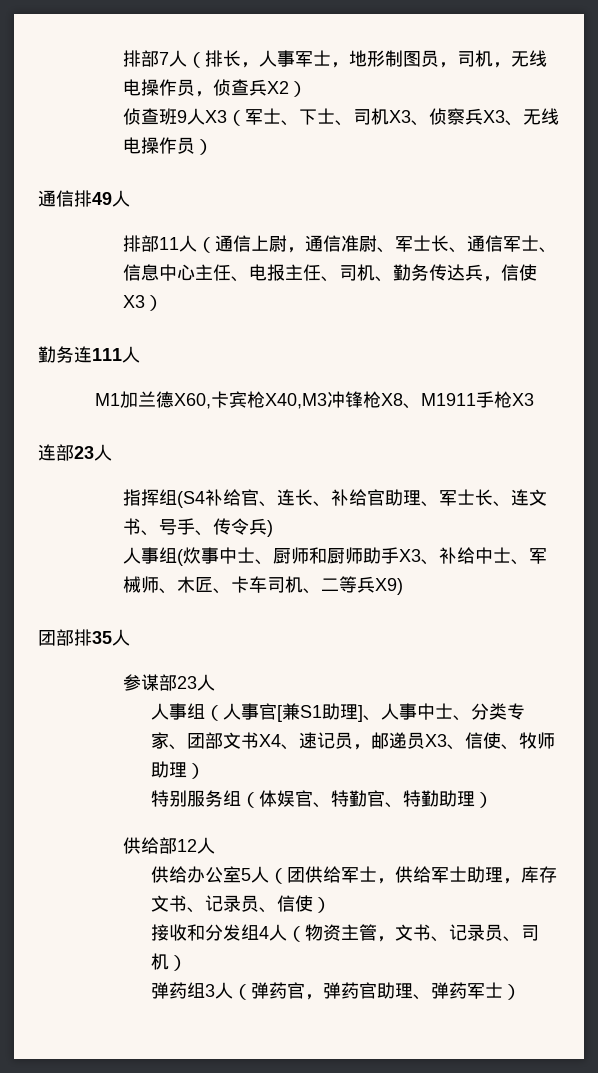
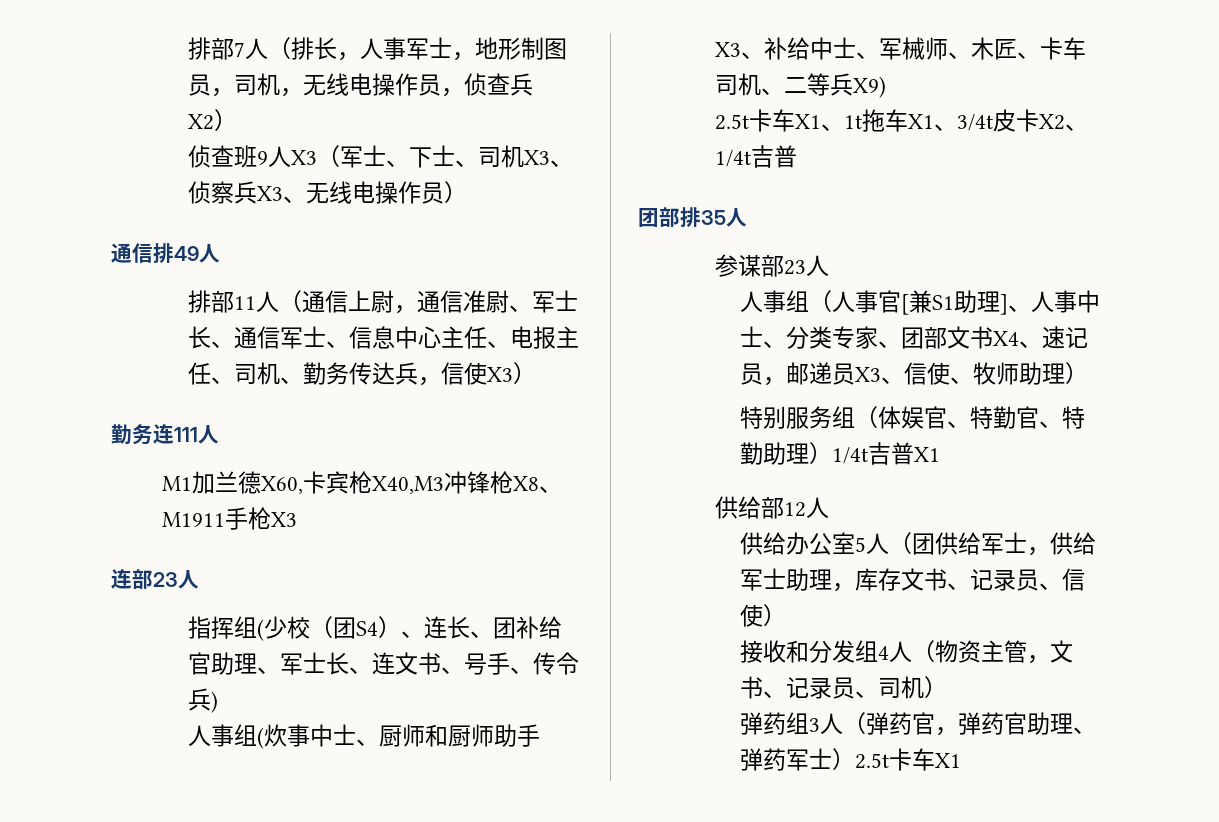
- 指挥组(S4补给官、连长、补给官助理、军士长、连文书、号手、传令兵)
+ 指挥组(少校（团S4）、连长、团补给官助理、军士长、连文书、号手、传令兵)
+ 2.5t卡车X1、1t拖车X1、3/4t皮卡X2、1/4t吉普
- 特别服务组（体娱官、特勤官、特勤助理）
+ 特别服务组（体娱官、特勤官、特勤助理）1/4t吉普X1
- 弹药组3人（弹药官，弹药官助理、弹药军士）
+ 弹药组3人（弹药官，弹药官助理、弹药军士）2.5t卡车X1

